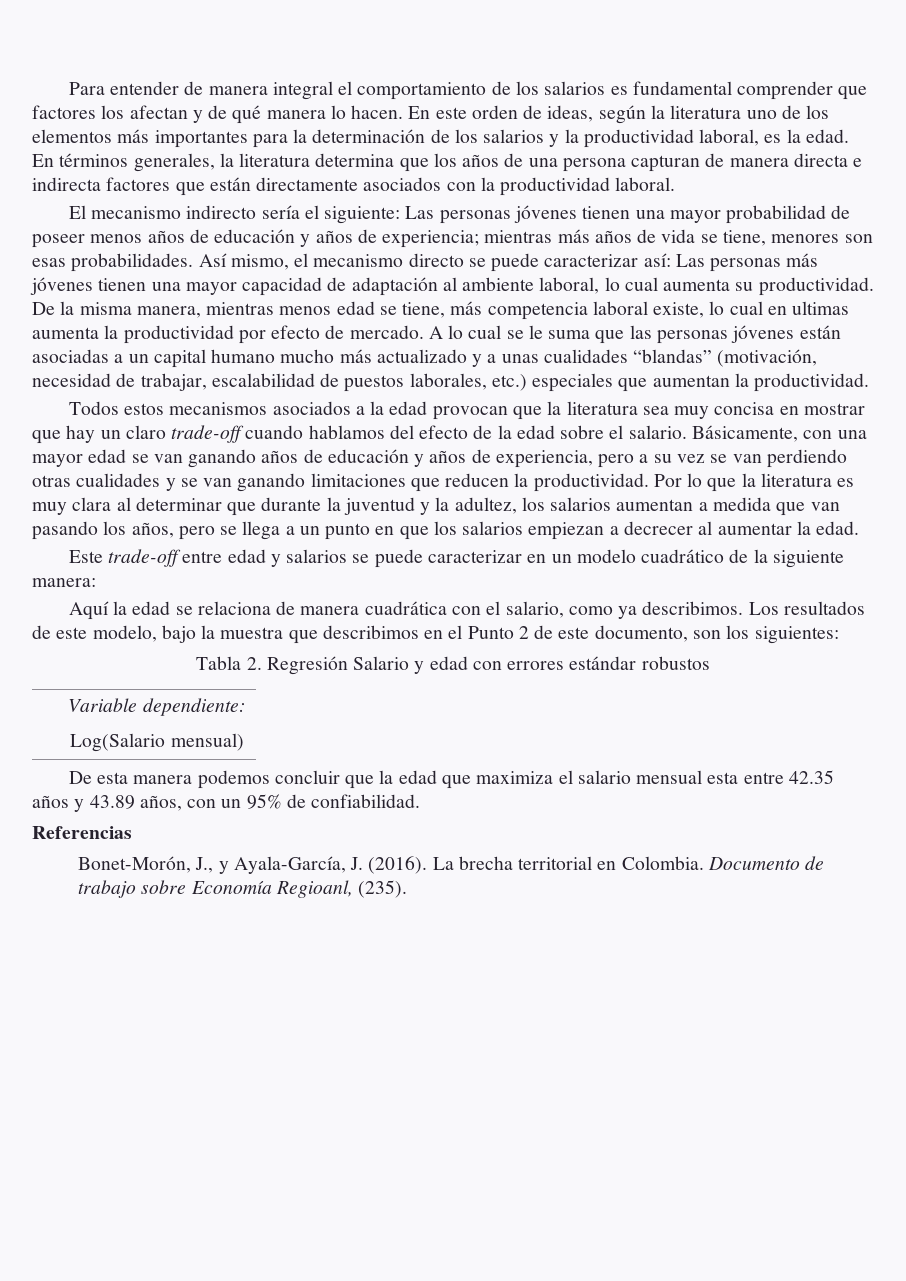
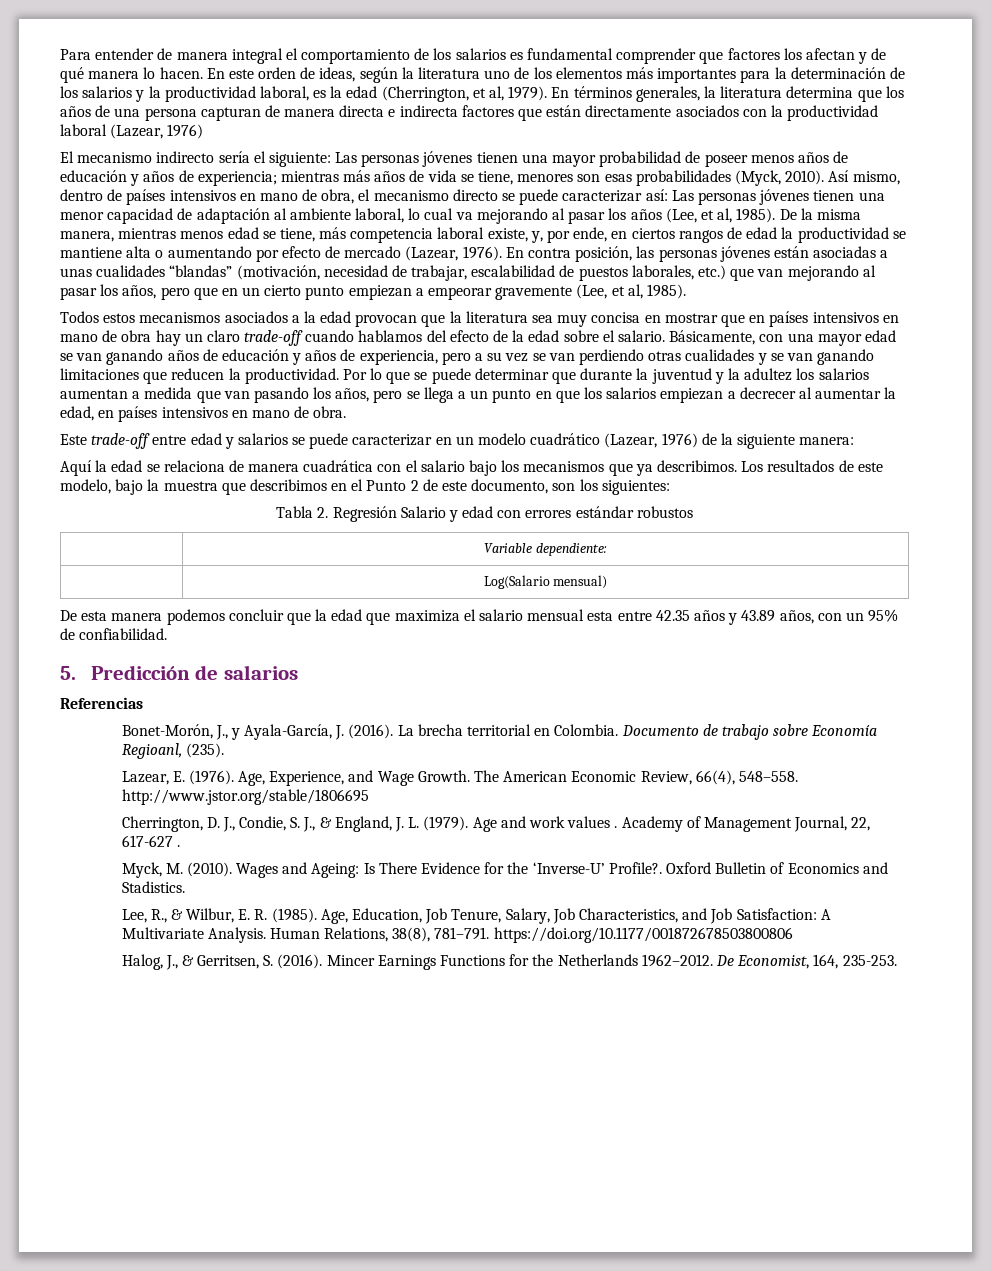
- En este orden de ideas, según la literatura uno de los elementos más importantes para la determinación de los salarios y la productividad laboral, es la edad.
+ En este orden de ideas, según la literatura uno de los elementos más importantes para la determinación de los salarios y la productividad laboral, es la edad (Cherrington, et al, 1979).
- En términos generales, la literatura determina que los años de una persona capturan de manera directa e indirecta factores que están directamente asociados con la productividad laboral.
+ En términos generales, la literatura determina que los años de una persona capturan de manera directa e indirecta factores que están directamente asociados con la productividad laboral (Lazear, 1976)
- El mecanismo indirecto sería el siguiente: Las personas jóvenes tienen una mayor probabilidad de poseer menos años de educación y años de experiencia; mientras más años de vida se tiene, menores son esas probabilidades. Así mismo, el mecanismo directo se puede caracterizar así: Las personas más jóvenes tienen una mayor capacidad de adaptación al ambiente laboral, lo cual aumenta su productividad.
+ El mecanismo indirecto sería el siguiente: Las personas jóvenes tienen una mayor probabilidad de poseer menos años de educación y años de experiencia; mientras más años de vida se tiene, menores son esas probabilidades (Myck, 2010). Así mismo, dentro de países intensivos en mano de obra, el mecanismo directo se puede caracterizar así: Las personas jóvenes tienen una menor capacidad de adaptación al ambiente laboral, lo cual va mejorando al pasar los años (Lee, et al, 1985).
- De la misma manera, mientras menos edad se tiene, más competencia laboral existe, lo cual en ultimas aumenta la productividad por efecto de mercado. A lo cual se le suma que las personas jóvenes están asociadas a un capital humano mucho más actualizado y a unas cualidades “blandas” (motivación, necesidad de trabajar, escalabilidad de puestos laborales, etc.) especiales que aumentan la productividad.
+ De la misma manera, mientras menos edad se tiene, más competencia laboral existe, y, por ende, en ciertos rangos de edad la productividad se mantiene alta o aumentando por efecto de mercado (Lazear, 1976). En contra posición, las personas jóvenes están asociadas a unas cualidades “blandas” (motivación, necesidad de trabajar, escalabilidad de puestos laborales, etc.) que van mejorando al pasar los años, pero que en un cierto punto empiezan a empeorar gravemente (Lee, et al, 1985).
- Todos estos mecanismos asociados a la edad provocan que la literatura sea muy concisa en mostrar que hay un claro trade-off cuando hablamos del efecto de la edad sobre el salario.
+ Todos estos mecanismos asociados a la edad provocan que la literatura sea muy concisa en mostrar que en países intensivos en mano de obra hay un claro trade-off cuando hablamos del efecto de la edad sobre el salario.
- Por lo que la literatura es muy clara al determinar que durante la juventud y la adultez, los salarios aumentan a medida que van pasando los años, pero se llega a un punto en que los salarios empiezan a decrecer al aumentar la edad.
+ Por lo que se puede determinar que durante la juventud y la adultez los salarios aumentan a medida que van pasando los años, pero se llega a un punto en que los salarios empiezan a decrecer al aumentar la edad, en países intensivos en mano de obra.
- Este trade-off entre edad y salarios se puede caracterizar en un modelo cuadrático de la siguiente manera:
+ Este trade-off entre edad y salarios se puede caracterizar en un modelo cuadrático (Lazear, 1976) de la siguiente manera:
- Aquí la edad se relaciona de manera cuadrática con el salario, como ya describimos.
+ Aquí la edad se relaciona de manera cuadrática con el salario bajo los mecanismos que ya describimos.
+ 5. Predicción de salarios
+ Lazear, E. (1976). Age, Experience, and Wage Growth. The American Economic Review, 66(4), 548–558. http://www.jstor.org/stable/1806695
+ Cherrington, D. J., Condie, S. J., & England, J. L. (1979). Age and work values . Academy of Management Journal, 22, 617-627 .
+ Myck, M. (2010). Wages and Ageing: Is There Evidence for the ‘Inverse-U’ Profile?. Oxford Bulletin of Economics and Stadistics.
+ Lee, R., & Wilbur, E. R. (1985). Age, Education, Job Tenure, Salary, Job Characteristics, and Job Satisfaction: A Multivariate Analysis. Human Relations, 38(8), 781–791. https://doi.org/10.1177/001872678503800806
+ Halog, J., & Gerritsen, S. (2016). Mincer Earnings Functions for the Netherlands 1962–2012. De Economist, 164, 235-253.

